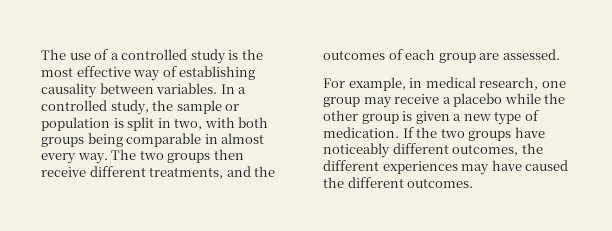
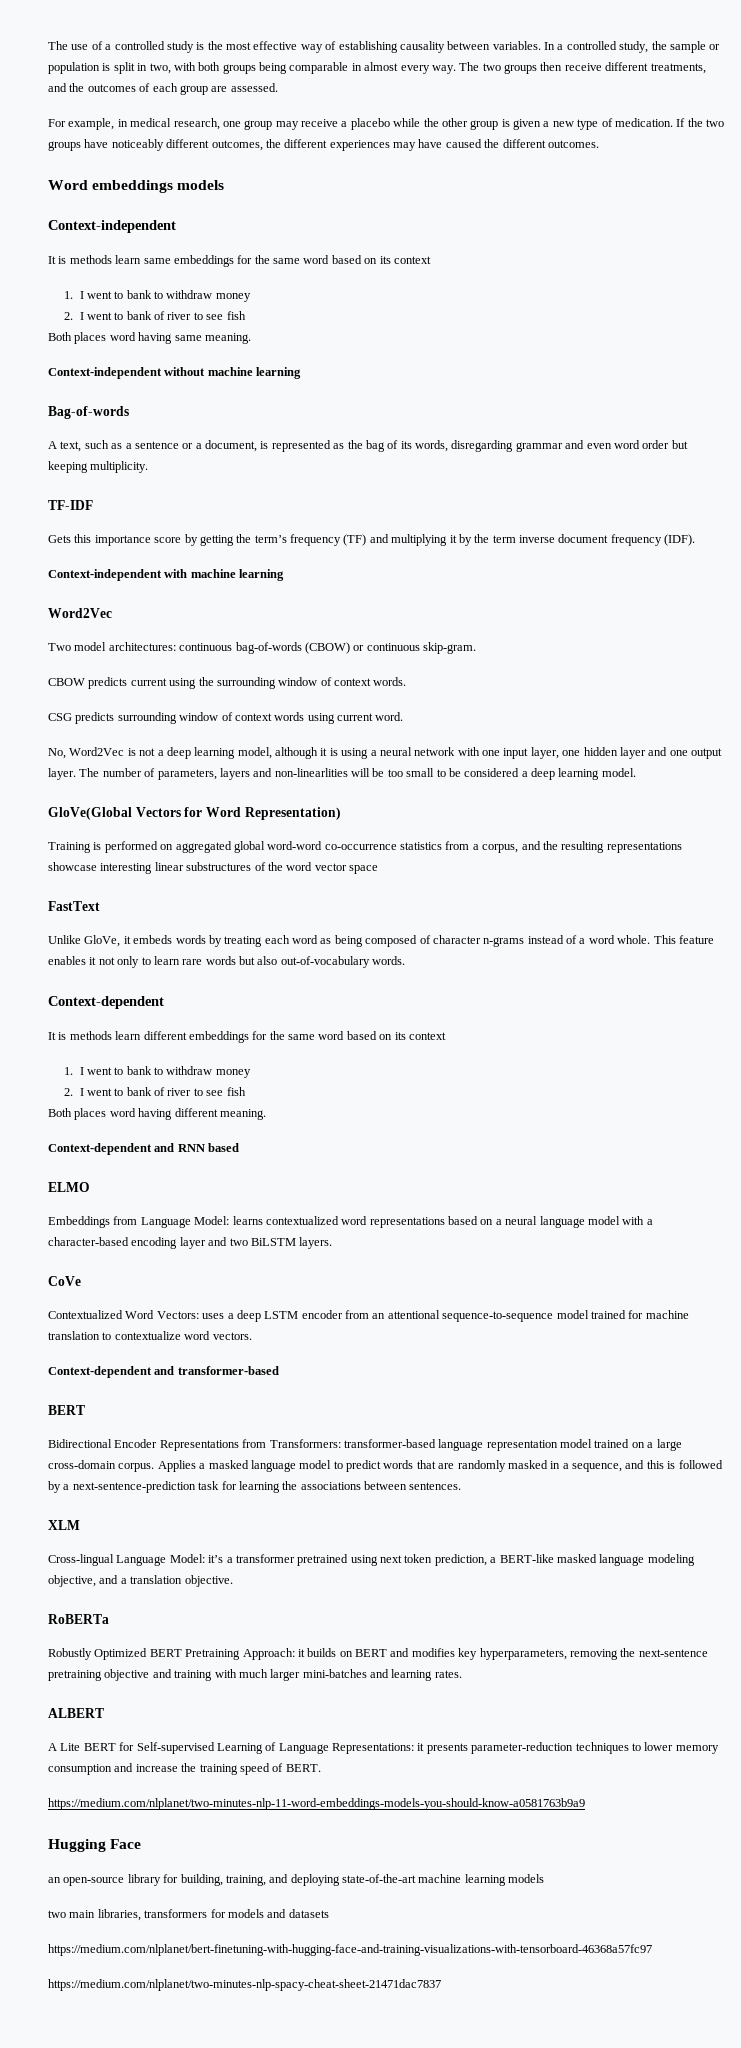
+ Word embeddings models
+ Context-independent
+ It is methods learn same embeddings for the same word based on its context
+ 1. I went to bank to withdraw money
+ 2. I went to bank of river to see fish
+ Both places word having same meaning.
+ Context-independent without machine learning
+ Bag-of-words
+ A text, such as a sentence or a document, is represented as the bag of its words, disregarding grammar and even word order but keeping multiplicity.
+ TF-IDF
+ Gets this importance score by getting the term’s frequency (TF) and multiplying it by the term inverse document frequency (IDF).
+ Context-independent with machine learning
+ Word2Vec
+ Two model architectures: continuous bag-of-words (CBOW) or continuous skip-gram.
+ CBOW predicts current using the surrounding window of context words.
+ CSG predicts surrounding window of context words using current word.
+ No, Word2Vec is not a deep learning model, although it is using a neural network with one input layer, one hidden layer and one output layer. The number of parameters, layers and non-linearlities will be too small to be considered a deep learning model.
+ GloVe(Global Vectors for Word Representation)
+ Training is performed on aggregated global word-word co-occurrence statistics from a corpus, and the resulting representations showcase interesting linear substructures of the word vector space
+ FastText
+ Unlike GloVe, it embeds words by treating each word as being composed of character n-grams instead of a word whole. This feature enables it not only to learn rare words but also out-of-vocabulary words.
+ Context-dependent
+ It is methods learn different embeddings for the same word based on its context
+ 1. I went to bank to withdraw money
+ 2. I went to bank of river to see fish
+ Both places word having different meaning.
+ Context-dependent and RNN based
+ ELMO
+ Embeddings from Language Model: learns contextualized word representations based on a neural language model with a character-based encoding layer and two BiLSTM layers.
+ CoVe
+ Contextualized Word Vectors: uses a deep LSTM encoder from an attentional sequence-to-sequence model trained for machine translation to contextualize word vectors.
+ Context-dependent and transformer-based
+ BERT
+ Bidirectional Encoder Representations from Transformers: transformer-based language representation model trained on a large cross-domain corpus. Applies a masked language model to predict words that are randomly masked in a sequence, and this is followed by a next-sentence-prediction task for learning the associations between sentences.
+ XLM
+ Cross-lingual Language Model: it’s a transformer pretrained using next token prediction, a BERT-like masked language modeling objective, and a translation objective.
+ RoBERTa
+ Robustly Optimized BERT Pretraining Approach: it builds on BERT and modifies key hyperparameters, removing the next-sentence pretraining objective and training with much larger mini-batches and learning rates.
+ ALBERT
+ A Lite BERT for Self-supervised Learning of Language Representations: it presents parameter-reduction techniques to lower memory consumption and increase the training speed of BERT.
+ https://medium.com/nlplanet/two-minutes-nlp-11-word-embeddings-models-you-should-know-a0581763b9a9
+ Hugging Face
+ an open-source library for building, training, and deploying state-of-the-art machine learning models
+ two main libraries, transformers for models and datasets
+ https://medium.com/nlplanet/bert-finetuning-with-hugging-face-and-training-visualizations-with-tensorboard-46368a57fc97
+ https://medium.com/nlplanet/two-minutes-nlp-spacy-cheat-sheet-21471dac7837

